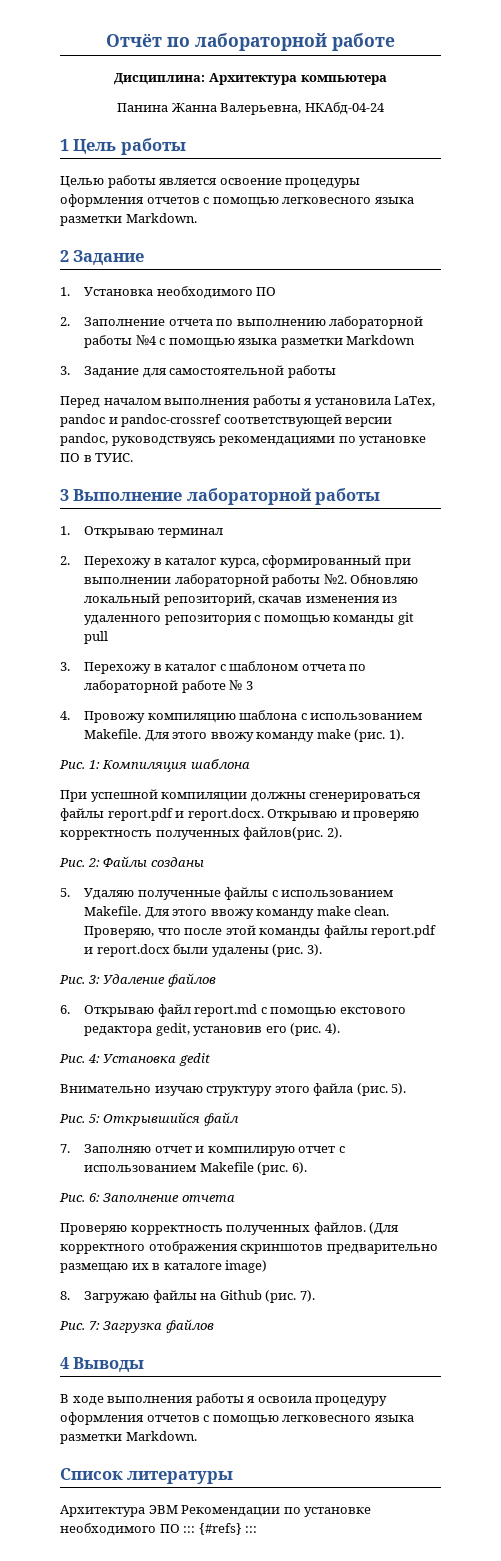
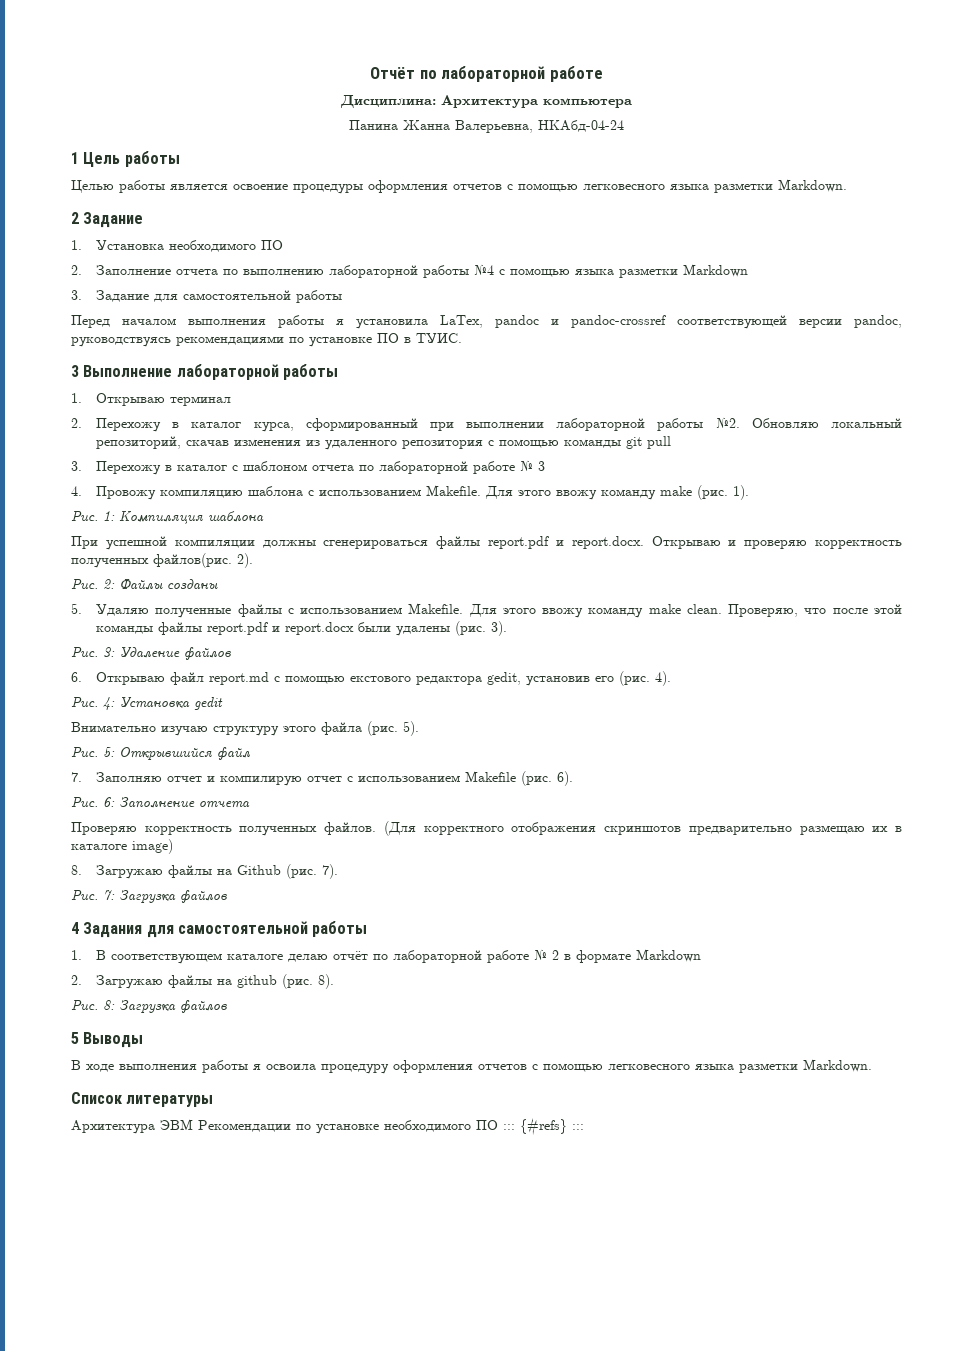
- 4 Выводы
+ 4 Задания для самостоятельной работы
+ 1. В соответствующем каталоге делаю отчёт по лабораторной работе № 2 в формате Markdown
+ 2. Загружаю файлы на github (рис. 8).
+ Рис. 8: Загрузка файлов
+ 5 Выводы

